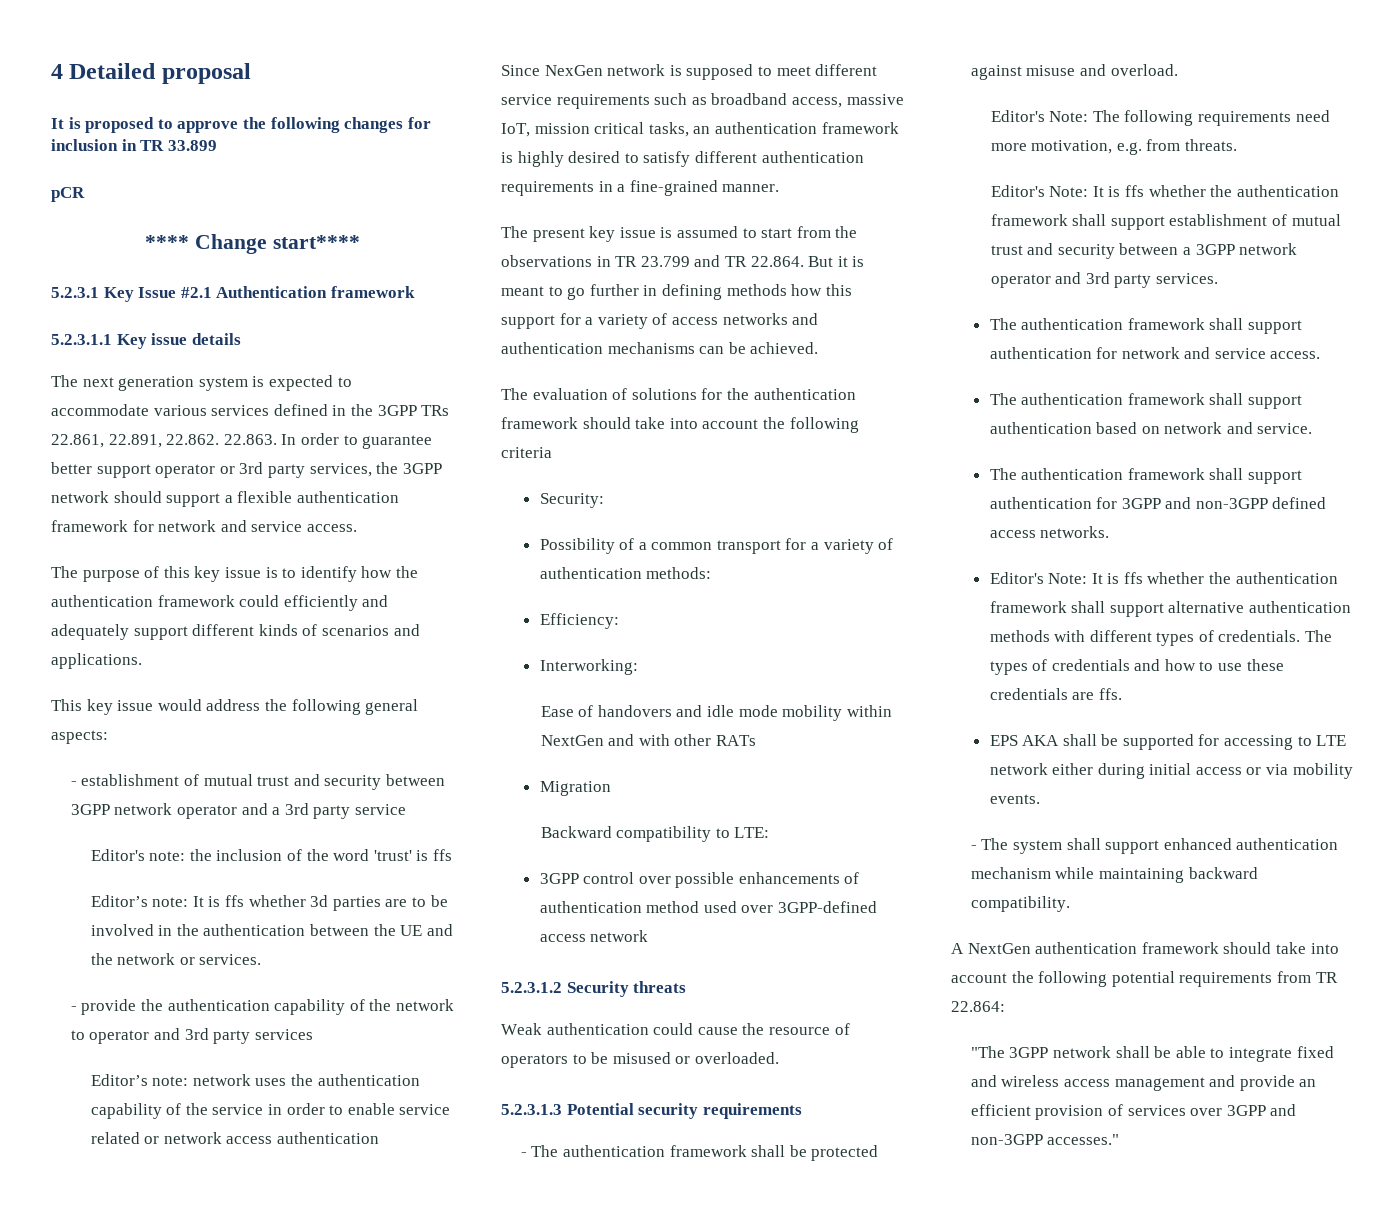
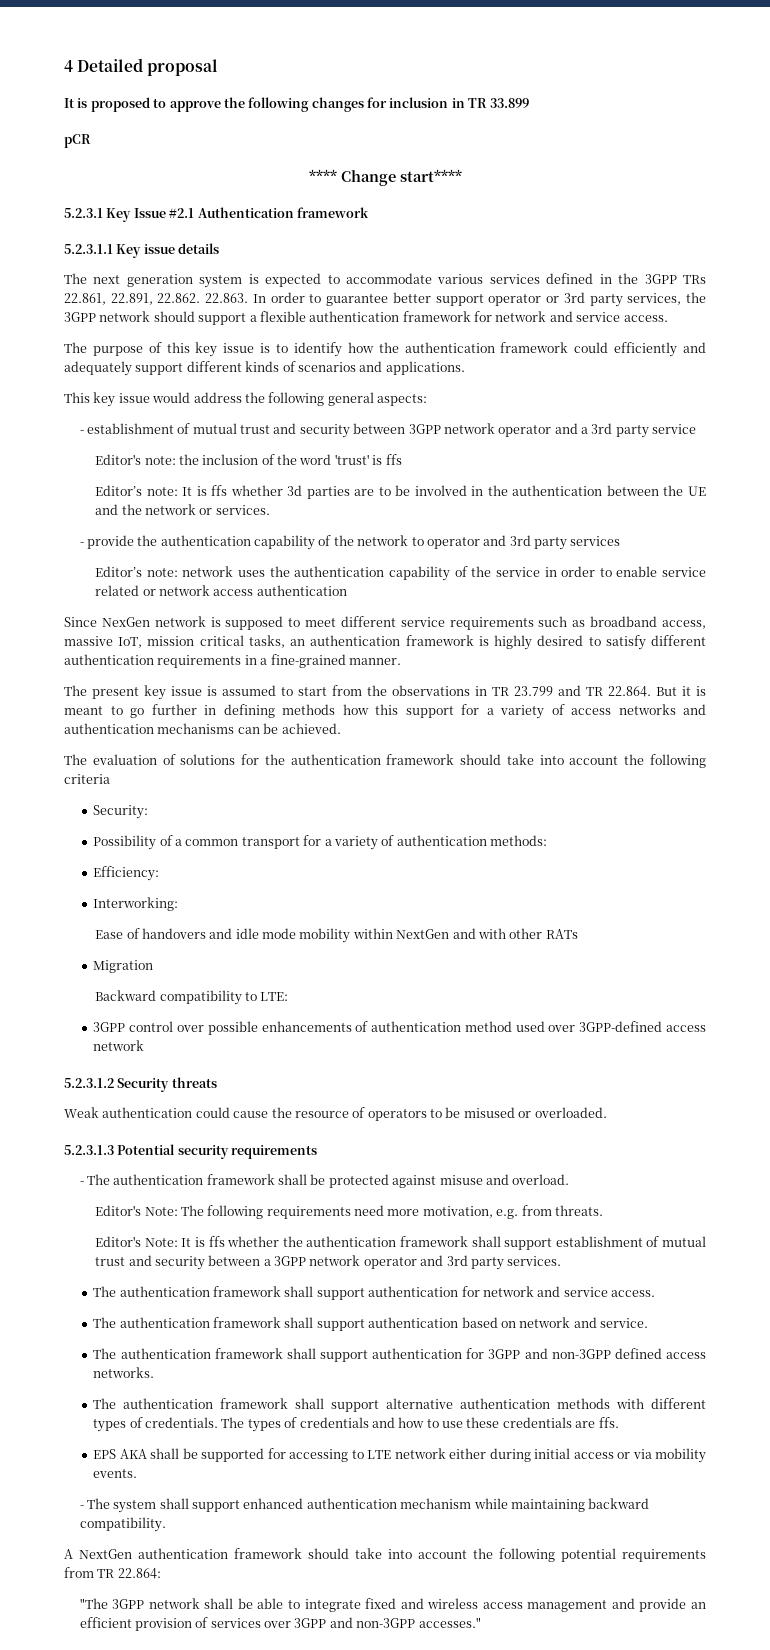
- Editor's Note: It is ffs whether the authentication framework shall support alternative authentication methods with different types of credentials.
+ The authentication framework shall support alternative authentication methods with different types of credentials.

